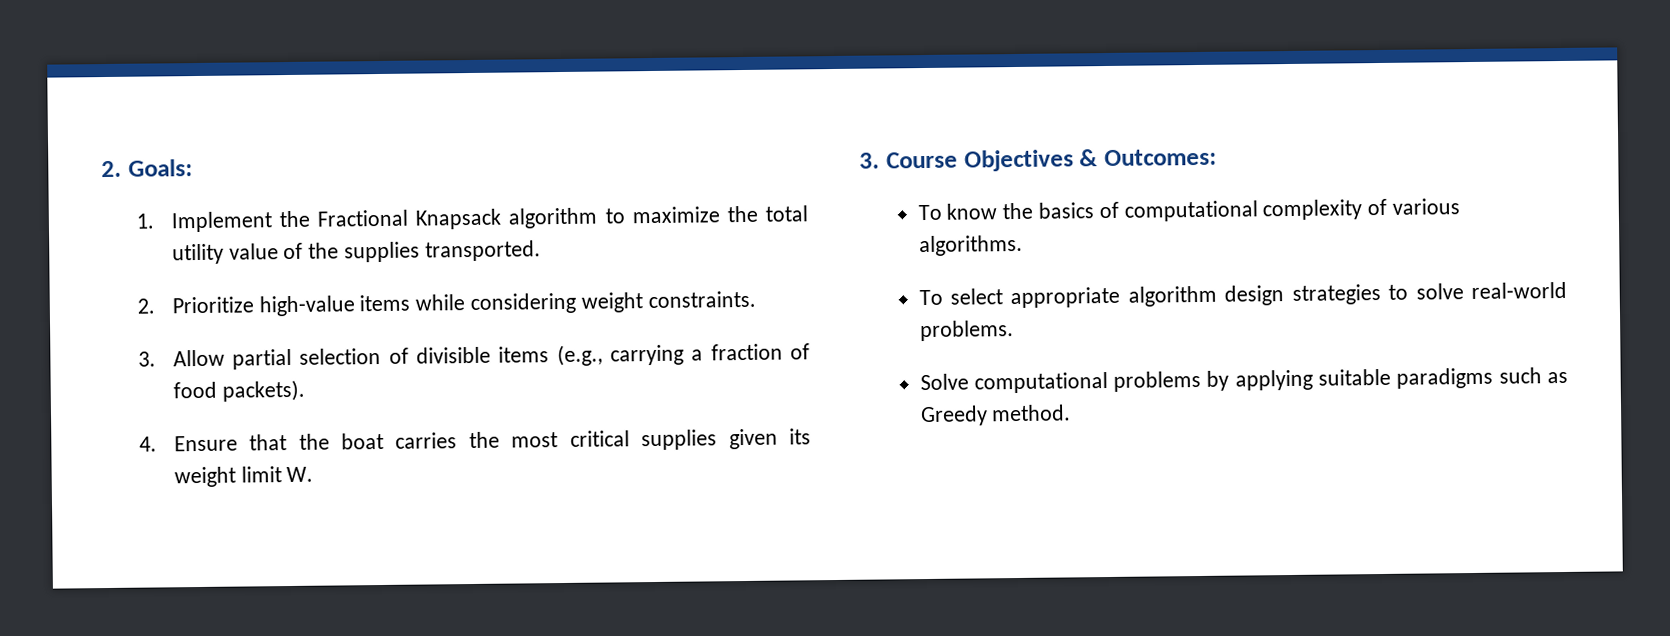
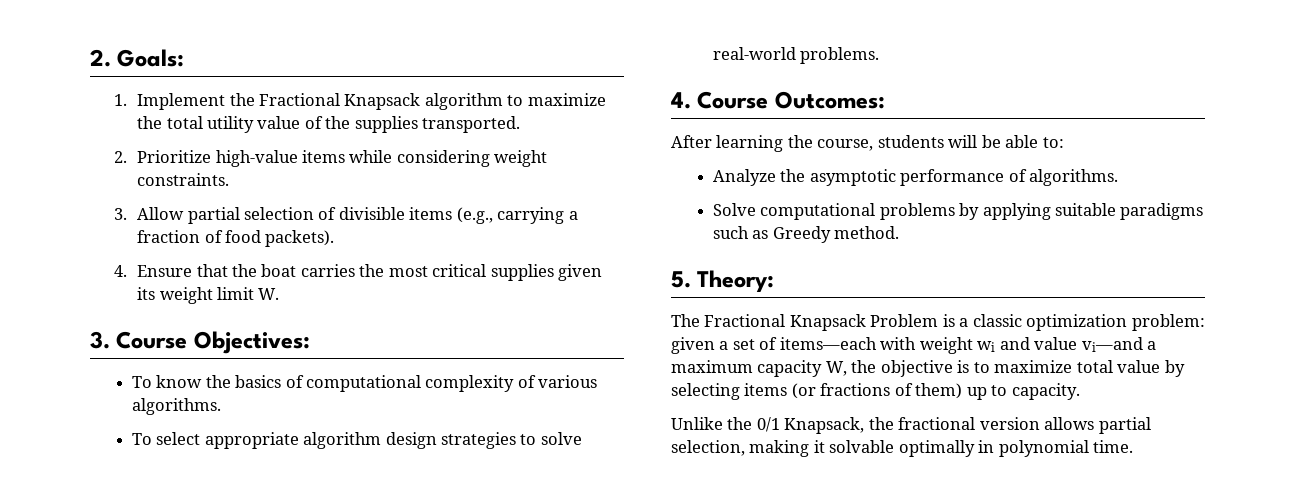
- 3. Course Objectives & Outcomes:
+ 3. Course Objectives:
+ 4. Course Outcomes:
+ After learning the course, students will be able to:
+ Analyze the asymptotic performance of algorithms.
+ 5. Theory:
+ The Fractional Knapsack Problem is a classic optimization problem: given a set of items—each with weight wi and value vi—and a maximum capacity W, the objective is to maximize total value by selecting items (or fractions of them) up to capacity.
+ Unlike the 0/1 Knapsack, the fractional version allows partial selection, making it solvable optimally in polynomial time.

